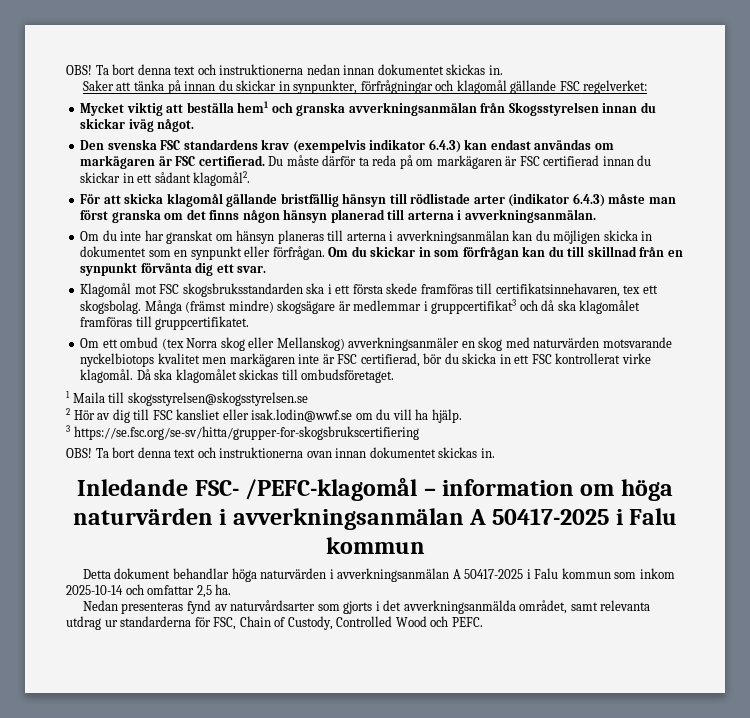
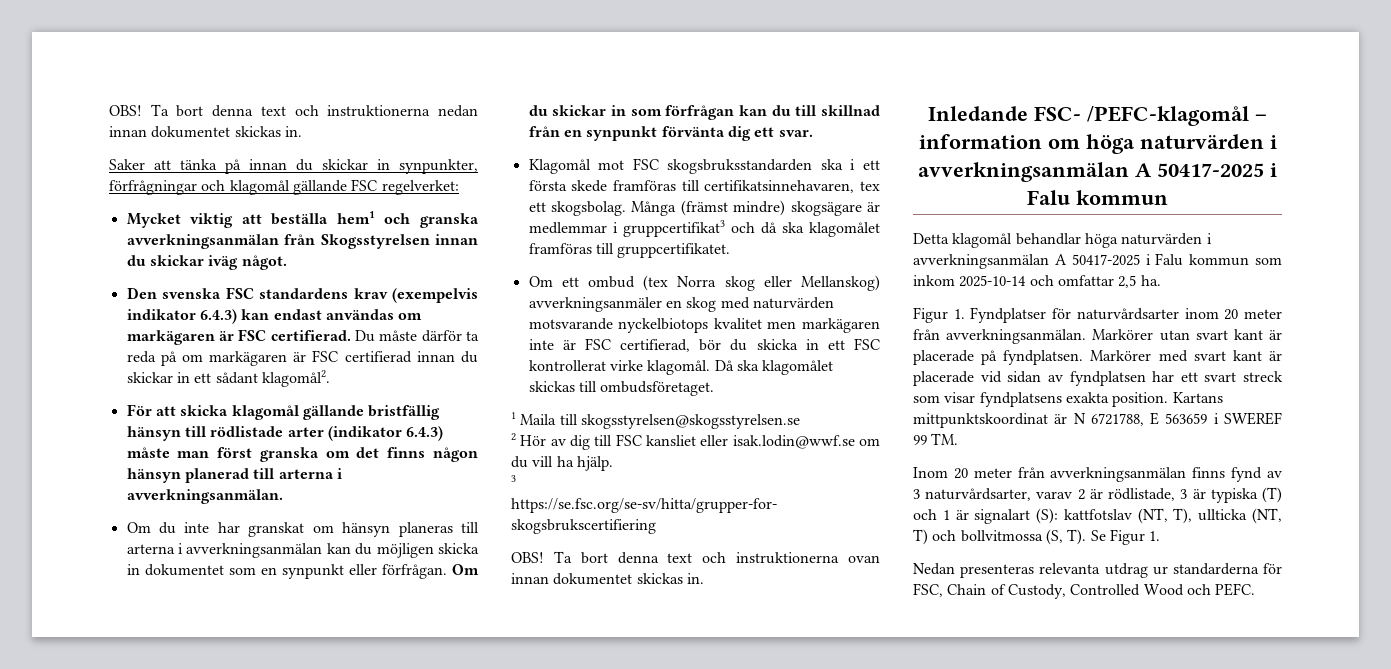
- Detta dokument behandlar höga naturvärden i avverkningsanmälan A 50417-2025 i Falu kommun som inkom 2025-10-14 och omfattar 2,5 ha.
+ Detta klagomål behandlar höga naturvärden i avverkningsanmälan A 50417-2025 i Falu kommun som inkom 2025-10-14 och omfattar 2,5 ha.
- Nedan presenteras fynd av naturvårdsarter som gjorts i det avverkningsanmälda området, samt relevanta utdrag ur standarderna för FSC, Chain of Custody, Controlled Wood och PEFC.
+ Figur 1. Fyndplatser för naturvårdsarter inom 20 meter från avverkningsanmälan. Markörer utan svart kant är placerade på fyndplatsen. Markörer med svart kant är placerade vid sidan av fyndplatsen har ett svart streck som visar fyndplatsens exakta position. Kartans mittpunktskoordinat är N 6721788, E 563659 i SWEREF 99 TM.
+ Inom 20 meter från avverkningsanmälan finns fynd av 3 naturvårdsarter, varav 2 är rödlistade, 3 är typiska (T) och 1 är signalart (S): kattfotslav (NT, T), ullticka (NT, T) och bollvitmossa (S, T). Se Figur 1.
+ Nedan presenteras relevanta utdrag ur standarderna för FSC, Chain of Custody, Controlled Wood och PEFC.

